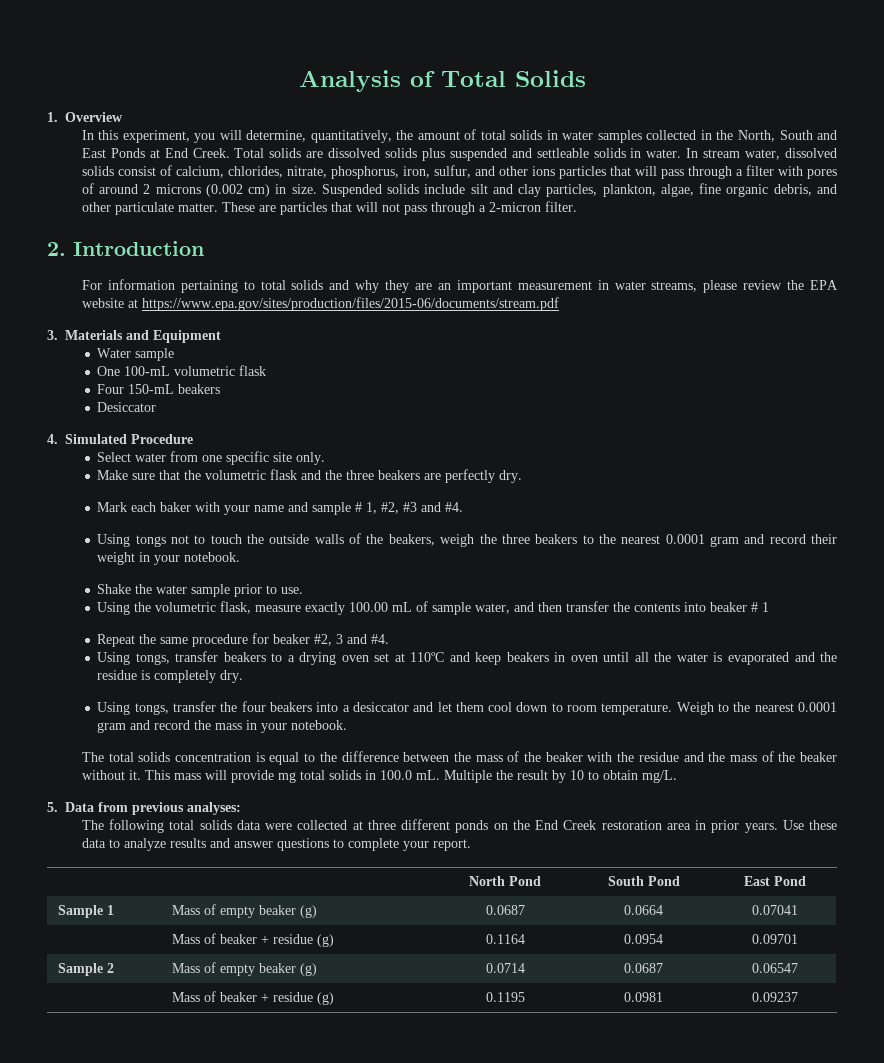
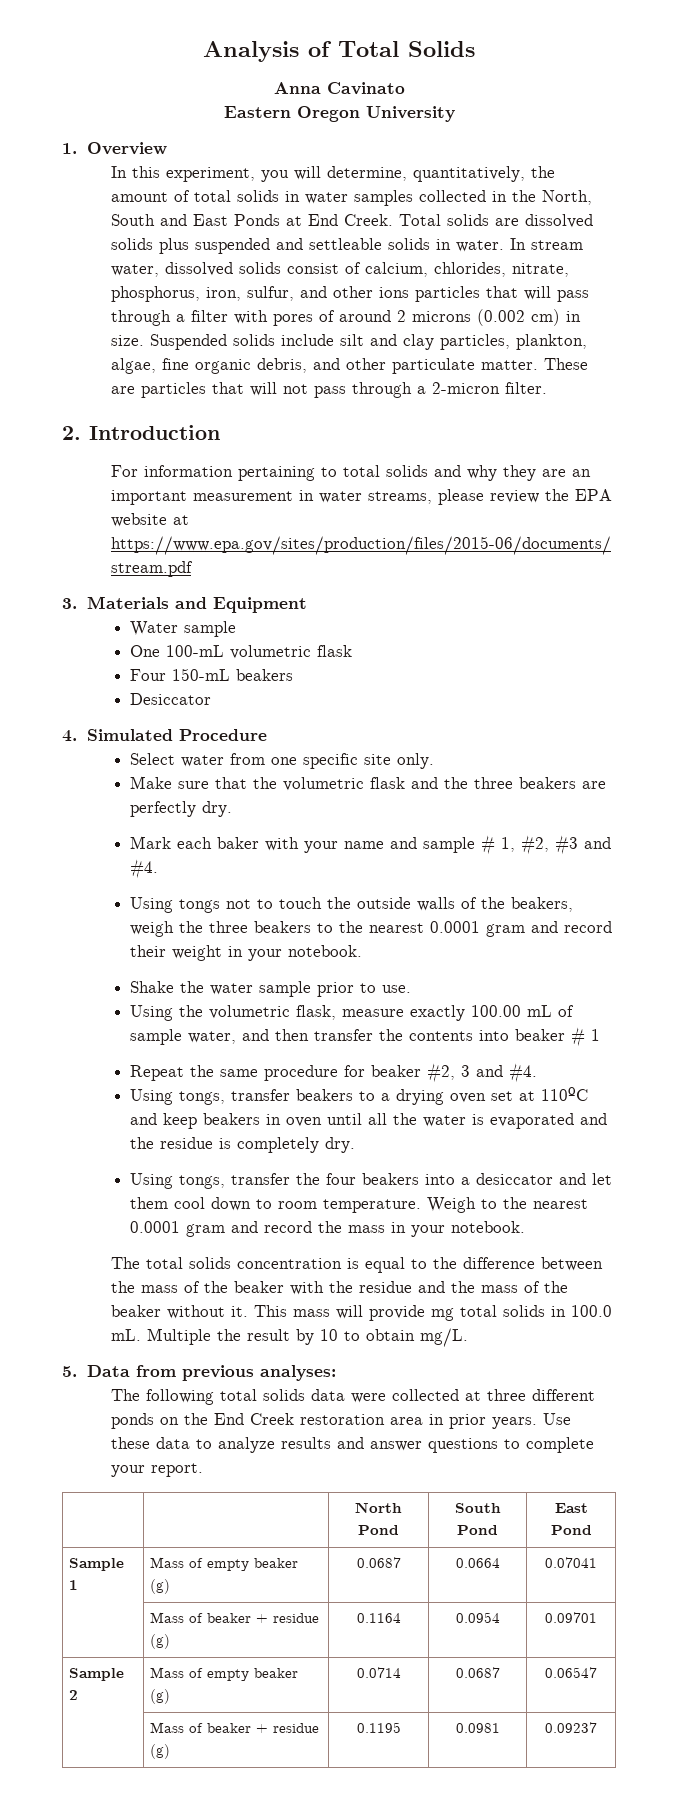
+ Anna Cavinato
+ Eastern Oregon University

